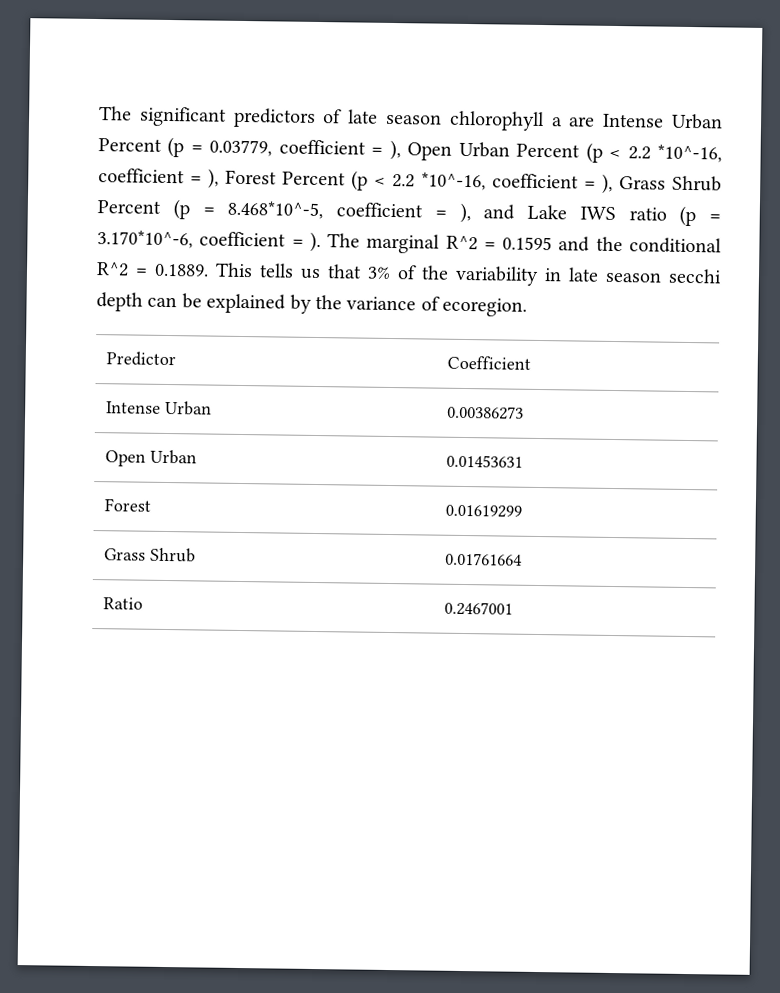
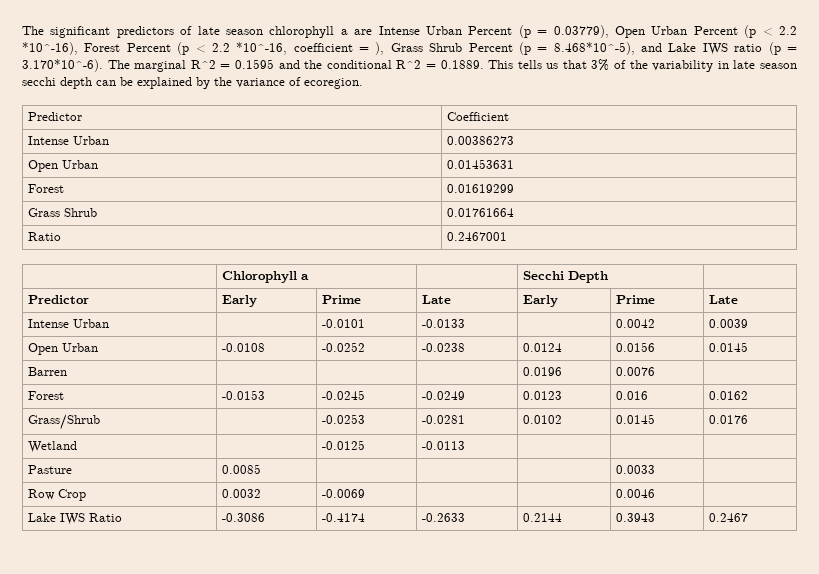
- The significant predictors of late season chlorophyll a are Intense Urban Percent (p = 0.03779, coefficient = ), Open Urban Percent (p < 2.2 *10^-16, coefficient = ), Forest Percent (p < 2.2 *10^-16, coefficient = ), Grass Shrub Percent (p = 8.468*10^-5, coefficient = ), and Lake IWS ratio (p = 3.170*10^-6, coefficient = ). The marginal R^2 = 0.1595 and the conditional R^2 = 0.1889. This tells us that 3% of the variability in late season secchi depth can be explained by the variance of ecoregion.
+ The significant predictors of late season chlorophyll a are Intense Urban Percent (p = 0.03779), Open Urban Percent (p < 2.2 *10^-16), Forest Percent (p < 2.2 *10^-16, coefficient = ), Grass Shrub Percent (p = 8.468*10^-5), and Lake IWS ratio (p = 3.170*10^-6). The marginal R^2 = 0.1595 and the conditional R^2 = 0.1889. This tells us that 3% of the variability in late season secchi depth can be explained by the variance of ecoregion.
+ | Chlorophyll a | | Secchi Depth |
+ Predictor | Early | Prime | Late | Early | Prime | Late
+ Intense Urban | | -0.0101 | -0.0133 | | 0.0042 | 0.0039
+ Open Urban | -0.0108 | -0.0252 | -0.0238 | 0.0124 | 0.0156 | 0.0145
+ Barren | | | | 0.0196 | 0.0076 |
+ Forest | -0.0153 | -0.0245 | -0.0249 | 0.0123 | 0.016 | 0.0162
+ Grass/Shrub | | -0.0253 | -0.0281 | 0.0102 | 0.0145 | 0.0176
+ Wetland | | -0.0125 | -0.0113 | | |
+ Pasture | 0.0085 | | | | 0.0033 |
+ Row Crop | 0.0032 | -0.0069 | | | 0.0046 |
+ Lake IWS Ratio | -0.3086 | -0.4174 | -0.2633 | 0.2144 | 0.3943 | 0.2467

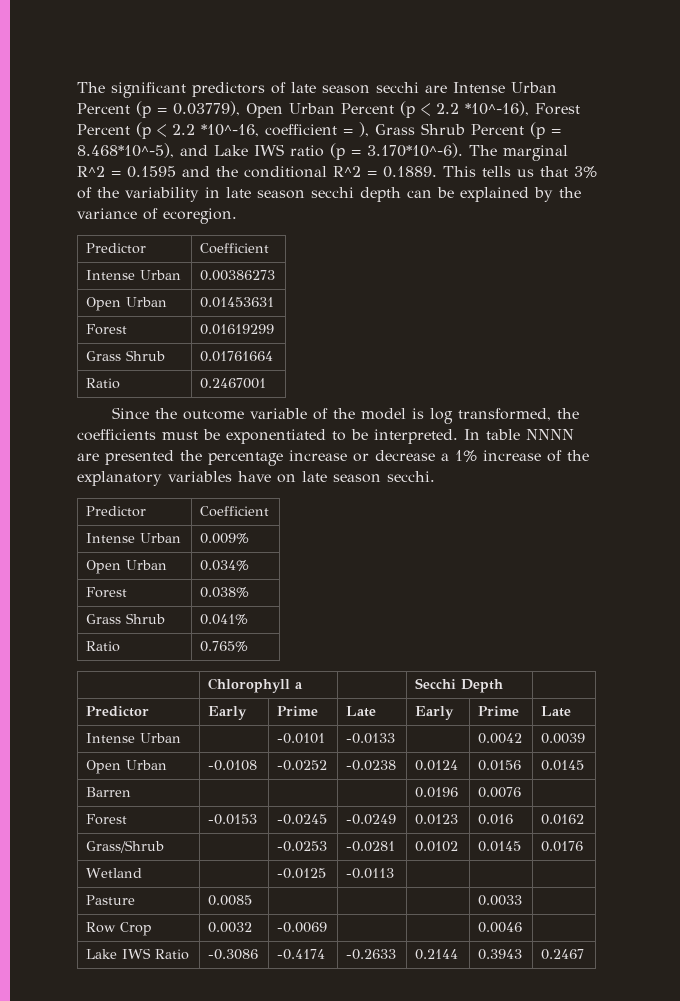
- The significant predictors of late season chlorophyll a are Intense Urban Percent (p = 0.03779), Open Urban Percent (p < 2.2 *10^-16), Forest Percent (p < 2.2 *10^-16, coefficient = ), Grass Shrub Percent (p = 8.468*10^-5), and Lake IWS ratio (p = 3.170*10^-6). The marginal R^2 = 0.1595 and the conditional R^2 = 0.1889. This tells us that 3% of the variability in late season secchi depth can be explained by the variance of ecoregion.
+ The significant predictors of late season secchi are Intense Urban Percent (p = 0.03779), Open Urban Percent (p < 2.2 *10^-16), Forest Percent (p < 2.2 *10^-16, coefficient = ), Grass Shrub Percent (p = 8.468*10^-5), and Lake IWS ratio (p = 3.170*10^-6). The marginal R^2 = 0.1595 and the conditional R^2 = 0.1889. This tells us that 3% of the variability in late season secchi depth can be explained by the variance of ecoregion.
+ Since the outcome variable of the model is log transformed, the coefficients must be exponentiated to be interpreted. In table NNNN are presented the percentage increase or decrease a 1% increase of the explanatory variables have on late season secchi.
+ Predictor | Coefficient
+ Intense Urban | 0.009%
+ Open Urban | 0.034%
+ Forest | 0.038%
+ Grass Shrub | 0.041%
+ Ratio | 0.765%

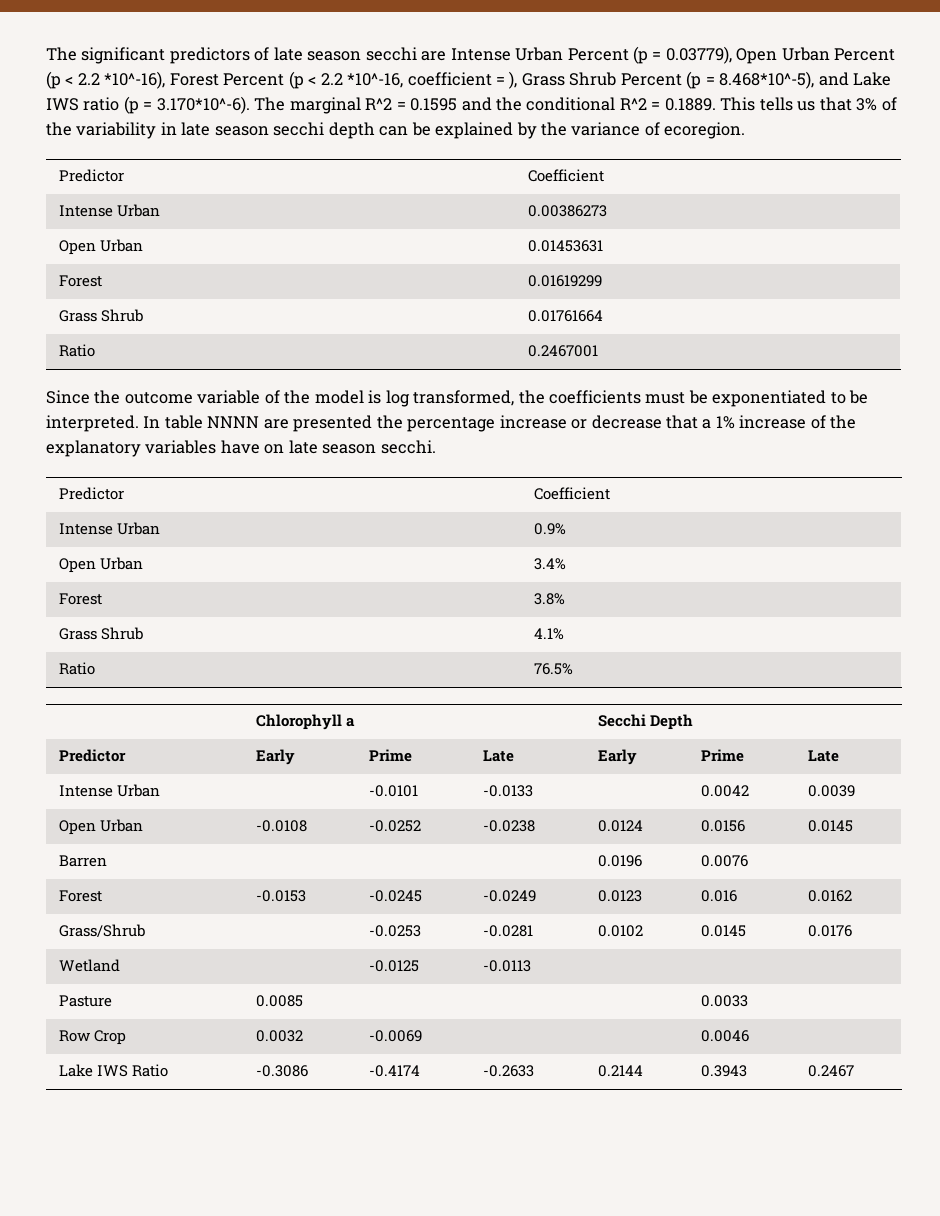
- In table NNNN are presented the percentage increase or decrease a 1% increase of the explanatory variables have on late season secchi.
+ In table NNNN are presented the percentage increase or decrease that a 1% increase of the explanatory variables have on late season secchi.
- Intense Urban | 0.009%
- Open Urban | 0.034%
- Forest | 0.038%
- Grass Shrub | 0.041%
- Ratio | 0.765%
+ Intense Urban | 0.9%
+ Open Urban | 3.4%
+ Forest | 3.8%
+ Grass Shrub | 4.1%
+ Ratio | 76.5%

